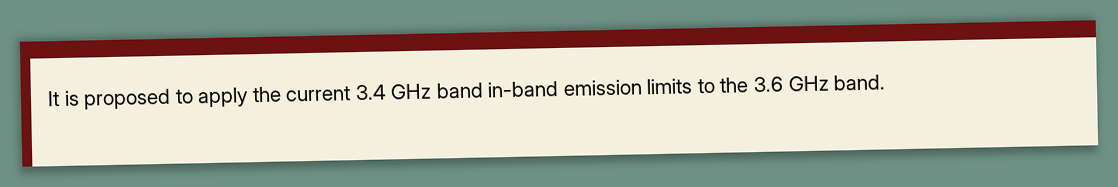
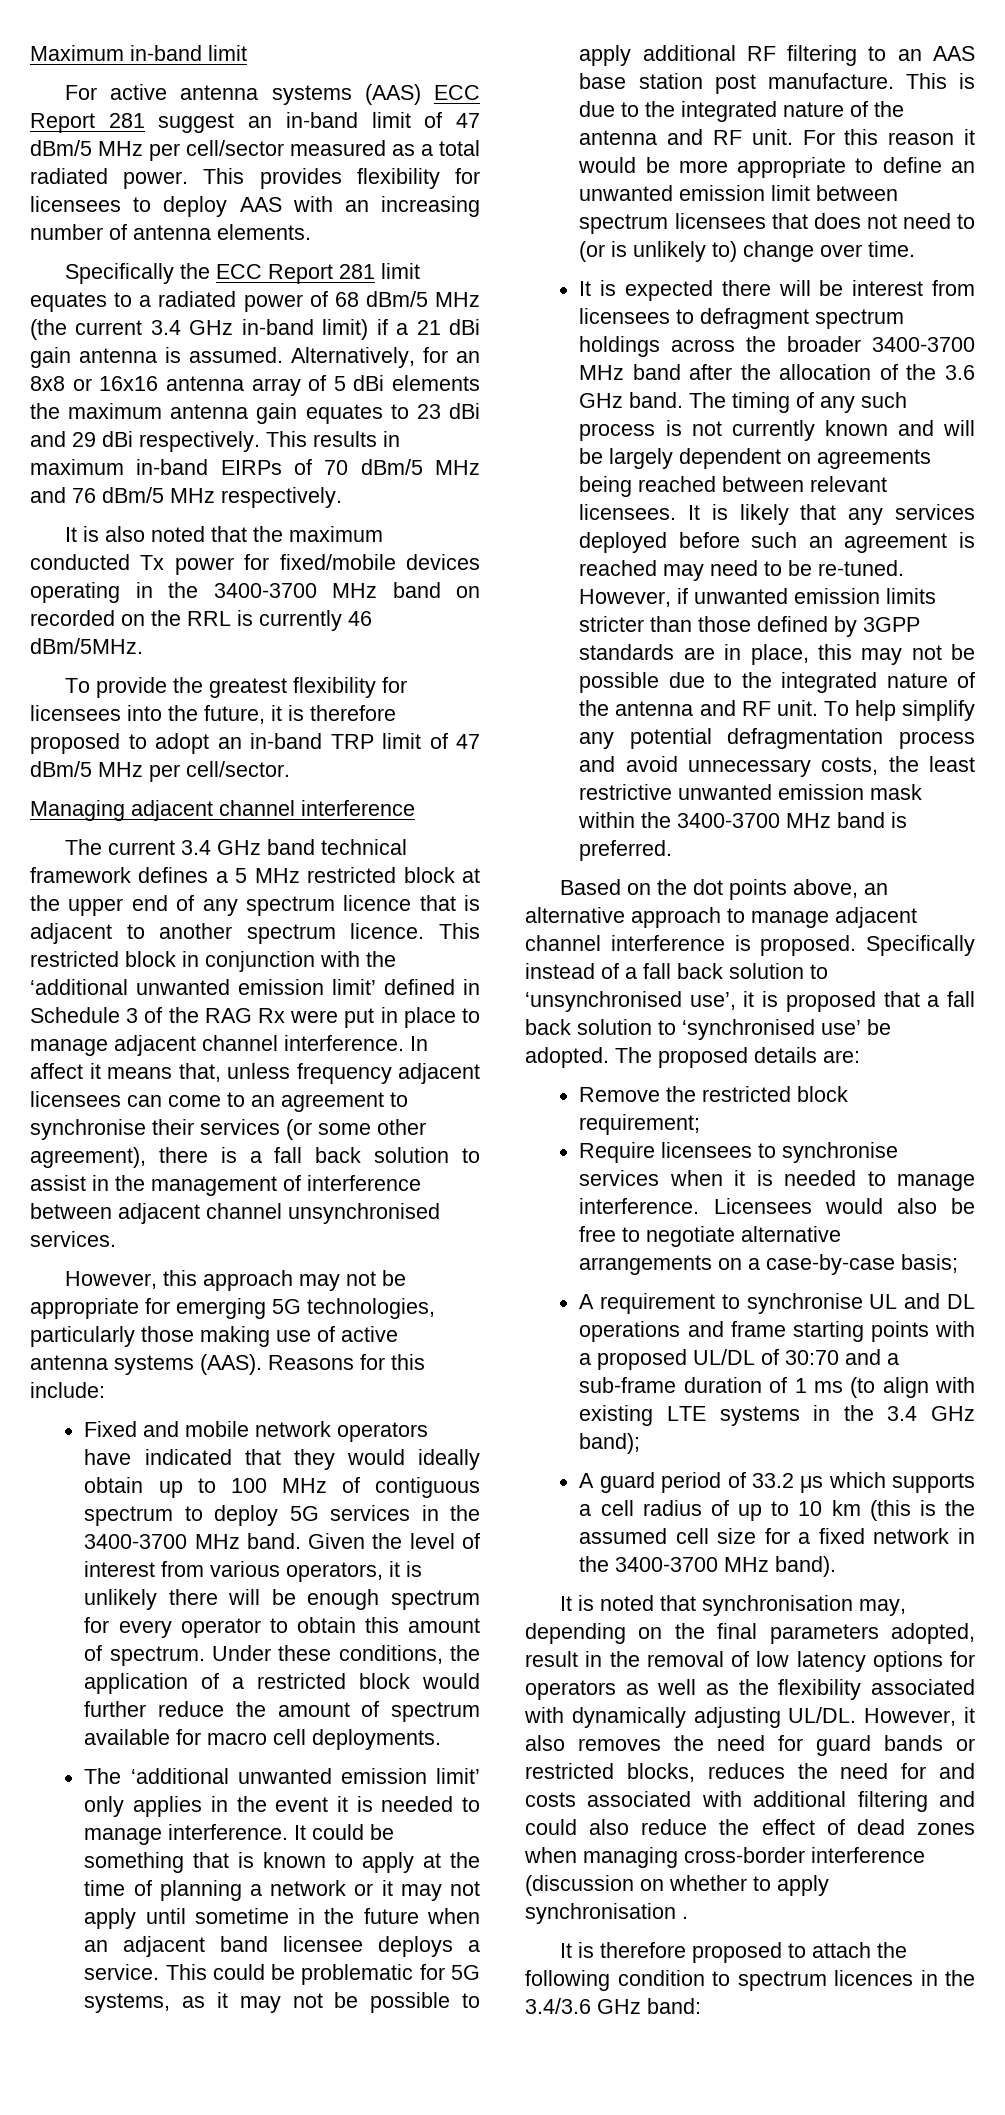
- It is proposed to apply the current 3.4 GHz band in-band emission limits to the 3.6 GHz band.
+ Maximum in-band limit
+ For active antenna systems (AAS) ECC Report 281 suggest an in-band limit of 47 dBm/5 MHz per cell/sector measured as a total radiated power. This provides flexibility for licensees to deploy AAS with an increasing number of antenna elements.
+ Specifically the ECC Report 281 limit equates to a radiated power of 68 dBm/5 MHz (the current 3.4 GHz in-band limit) if a 21 dBi gain antenna is assumed. Alternatively, for an 8x8 or 16x16 antenna array of 5 dBi elements the maximum antenna gain equates to 23 dBi and 29 dBi respectively. This results in maximum in-band EIRPs of 70 dBm/5 MHz and 76 dBm/5 MHz respectively.
+ It is also noted that the maximum conducted Tx power for fixed/mobile devices operating in the 3400-3700 MHz band on recorded on the RRL is currently 46 dBm/5MHz.
+ To provide the greatest flexibility for licensees into the future, it is therefore proposed to adopt an in-band TRP limit of 47 dBm/5 MHz per cell/sector.
+ Managing adjacent channel interference
+ The current 3.4 GHz band technical framework defines a 5 MHz restricted block at the upper end of any spectrum licence that is adjacent to another spectrum licence. This restricted block in conjunction with the ‘additional unwanted emission limit’ defined in Schedule 3 of the RAG Rx were put in place to manage adjacent channel interference. In affect it means that, unless frequency adjacent licensees can come to an agreement to synchronise their services (or some other agreement), there is a fall back solution to assist in the management of interference between adjacent channel unsynchronised services.
+ However, this approach may not be appropriate for emerging 5G technologies, particularly those making use of active antenna systems (AAS). Reasons for this include:
+ Fixed and mobile network operators have indicated that they would ideally obtain up to 100 MHz of contiguous spectrum to deploy 5G services in the 3400-3700 MHz band. Given the level of interest from various operators, it is unlikely there will be enough spectrum for every operator to obtain this amount of spectrum. Under these conditions, the application of a restricted block would further reduce the amount of spectrum available for macro cell deployments.
+ The ‘additional unwanted emission limit’ only applies in the event it is needed to manage interference. It could be something that is known to apply at the time of planning a network or it may not apply until sometime in the future when an adjacent band licensee deploys a service. This could be problematic for 5G systems, as it may not be possible to apply additional RF filtering to an AAS base station post manufacture. This is due to the integrated nature of the antenna and RF unit. For this reason it would be more appropriate to define an unwanted emission limit between spectrum licensees that does not need to (or is unlikely to) change over time.
+ It is expected there will be interest from licensees to defragment spectrum holdings across the broader 3400-3700 MHz band after the allocation of the 3.6 GHz band. The timing of any such process is not currently known and will be largely dependent on agreements being reached between relevant licensees. It is likely that any services deployed before such an agreement is reached may need to be re-tuned. However, if unwanted emission limits stricter than those defined by 3GPP standards are in place, this may not be possible due to the integrated nature of the antenna and RF unit. To help simplify any potential defragmentation process and avoid unnecessary costs, the least restrictive unwanted emission mask within the 3400-3700 MHz band is preferred.
+ Based on the dot points above, an alternative approach to manage adjacent channel interference is proposed. Specifically instead of a fall back solution to ‘unsynchronised use’, it is proposed that a fall back solution to ‘synchronised use’ be adopted. The proposed details are:
+ Remove the restricted block requirement;
+ Require licensees to synchronise services when it is needed to manage interference. Licensees would also be free to negotiate alternative arrangements on a case-by-case basis;
+ A requirement to synchronise UL and DL operations and frame starting points with a proposed UL/DL of 30:70 and a sub-frame duration of 1 ms (to align with existing LTE systems in the 3.4 GHz band);
+ A guard period of 33.2 μs which supports a cell radius of up to 10 km (this is the assumed cell size for a fixed network in the 3400-3700 MHz band).
+ It is noted that synchronisation may, depending on the final parameters adopted, result in the removal of low latency options for operators as well as the flexibility associated with dynamically adjusting UL/DL. However, it also removes the need for guard bands or restricted blocks, reduces the need for and costs associated with additional filtering and could also reduce the effect of dead zones when managing cross-border interference (discussion on whether to apply synchronisation .
+ It is therefore proposed to attach the following condition to spectrum licences in the 3.4/3.6 GHz band:

